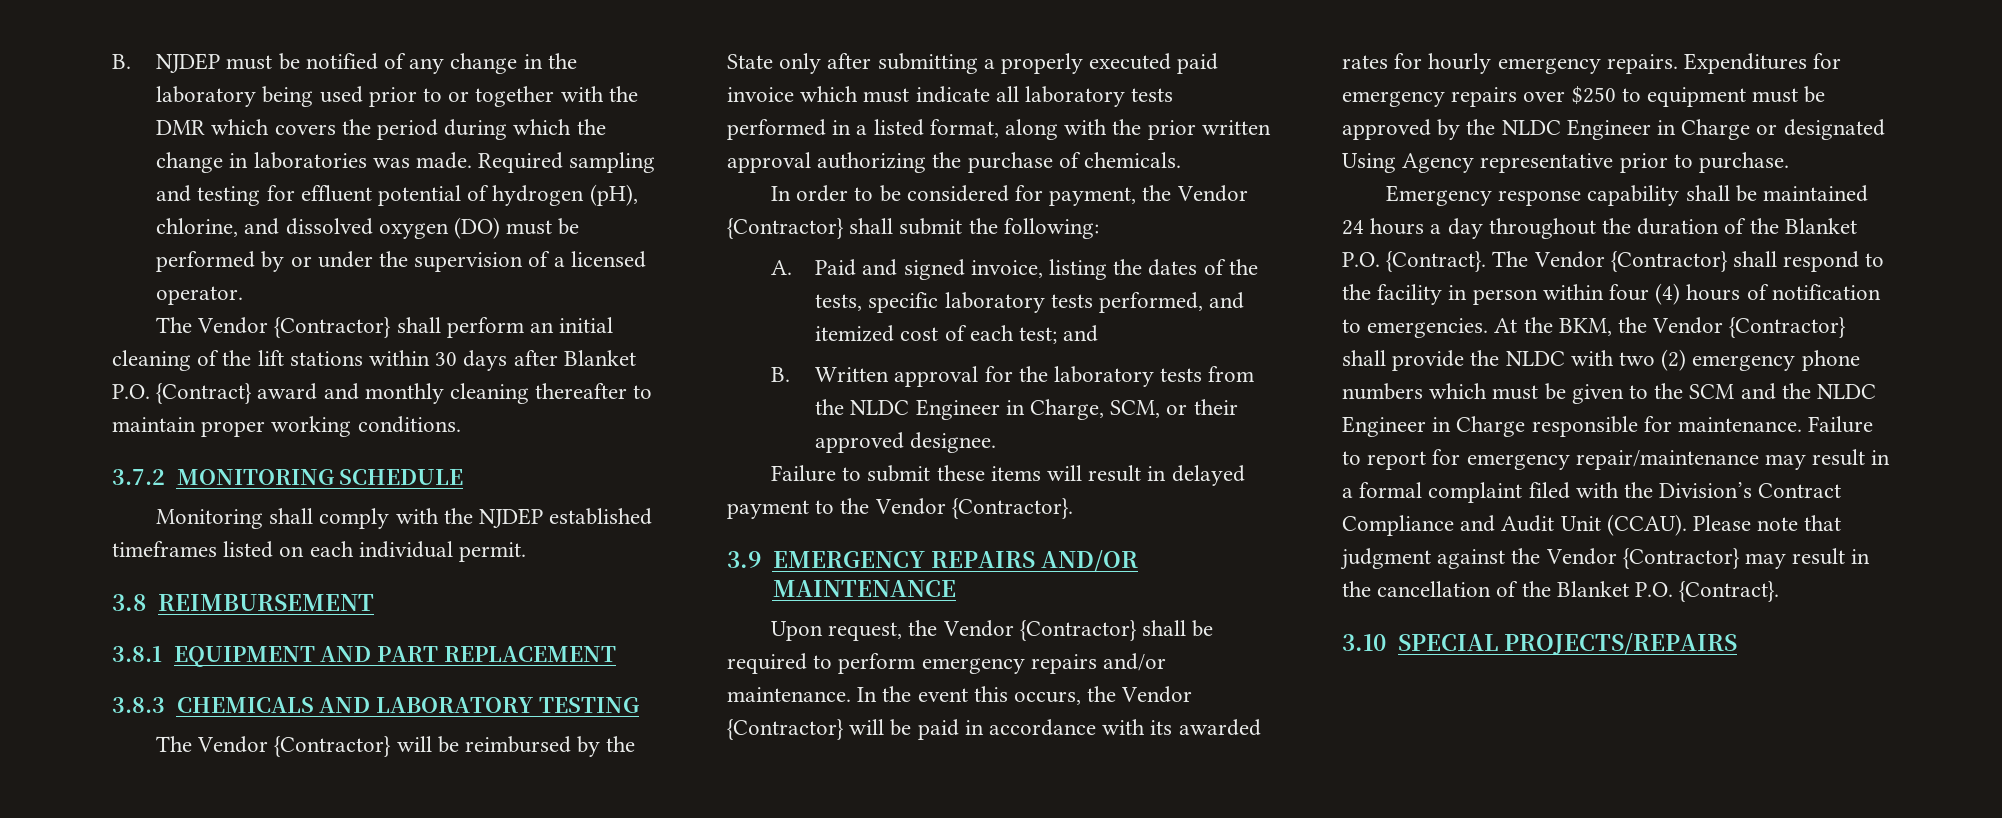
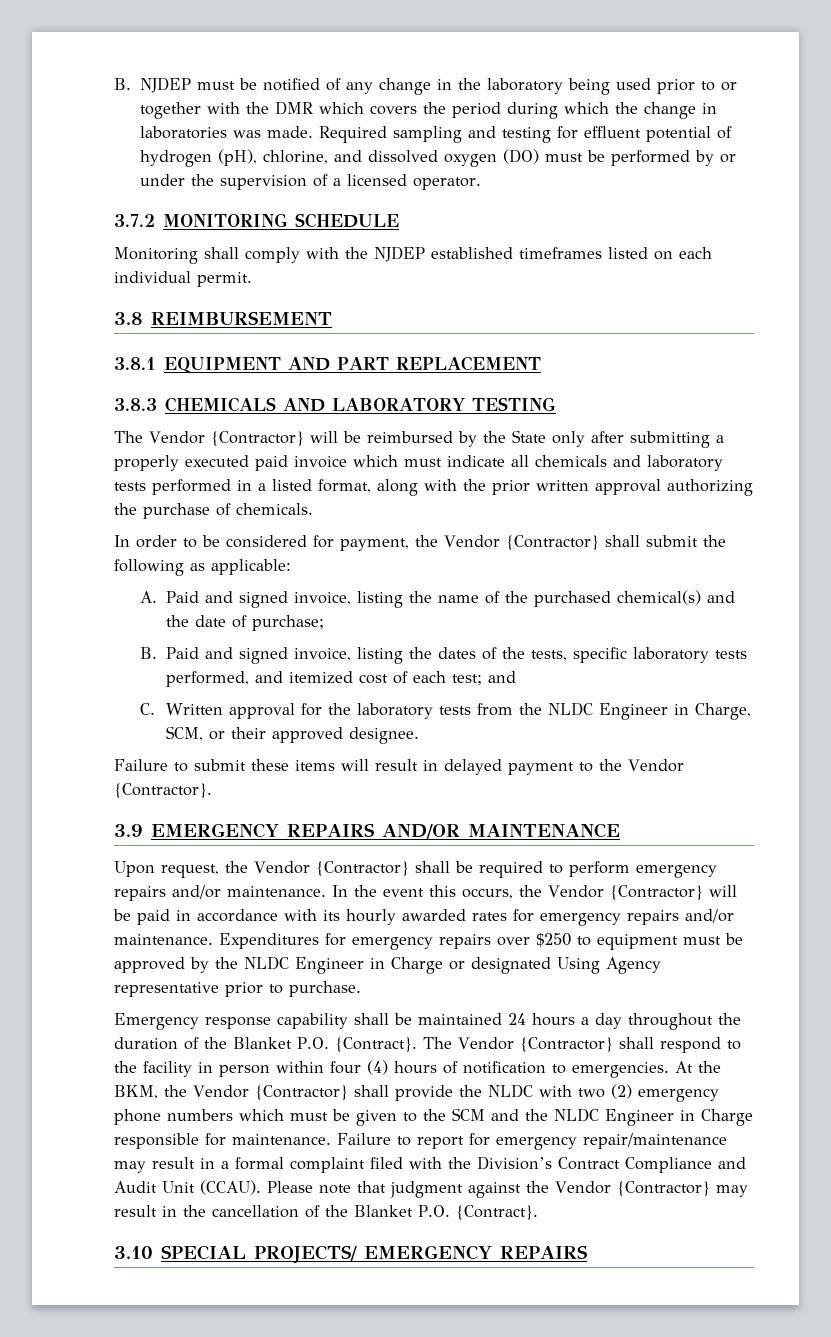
- The Vendor {Contractor} shall perform an initial cleaning of the lift stations within 30 days after Blanket P.O. {Contract} award and monthly cleaning thereafter to maintain proper working conditions.
- The Vendor {Contractor} will be reimbursed by the State only after submitting a properly executed paid invoice which must indicate all laboratory tests performed in a listed format, along with the prior written approval authorizing the purchase of chemicals.
+ The Vendor {Contractor} will be reimbursed by the State only after submitting a properly executed paid invoice which must indicate all chemicals and laboratory tests performed in a listed format, along with the prior written approval authorizing the purchase of chemicals.
- In order to be considered for payment, the Vendor {Contractor} shall submit the following:
- A. Paid and signed invoice, listing the dates of the tests, specific laboratory tests performed, and itemized cost of each test; and
+ In order to be considered for payment, the Vendor {Contractor} shall submit the following as applicable:
+ A. Paid and signed invoice, listing the name of the purchased chemical(s) and the date of purchase;
+ B. Paid and signed invoice, listing the dates of the tests, specific laboratory tests performed, and itemized cost of each test; and
- B. Written approval for the laboratory tests from the NLDC Engineer in Charge, SCM, or their approved designee.
+ C. Written approval for the laboratory tests from the NLDC Engineer in Charge, SCM, or their approved designee.
- In the event this occurs, the Vendor {Contractor} will be paid in accordance with its awarded rates for hourly emergency repairs.
+ In the event this occurs, the Vendor {Contractor} will be paid in accordance with its hourly awarded rates for emergency repairs and/or maintenance.
- 3.10 SPECIAL PROJECTS/REPAIRS
+ 3.10 SPECIAL PROJECTS/ EMERGENCY REPAIRS

